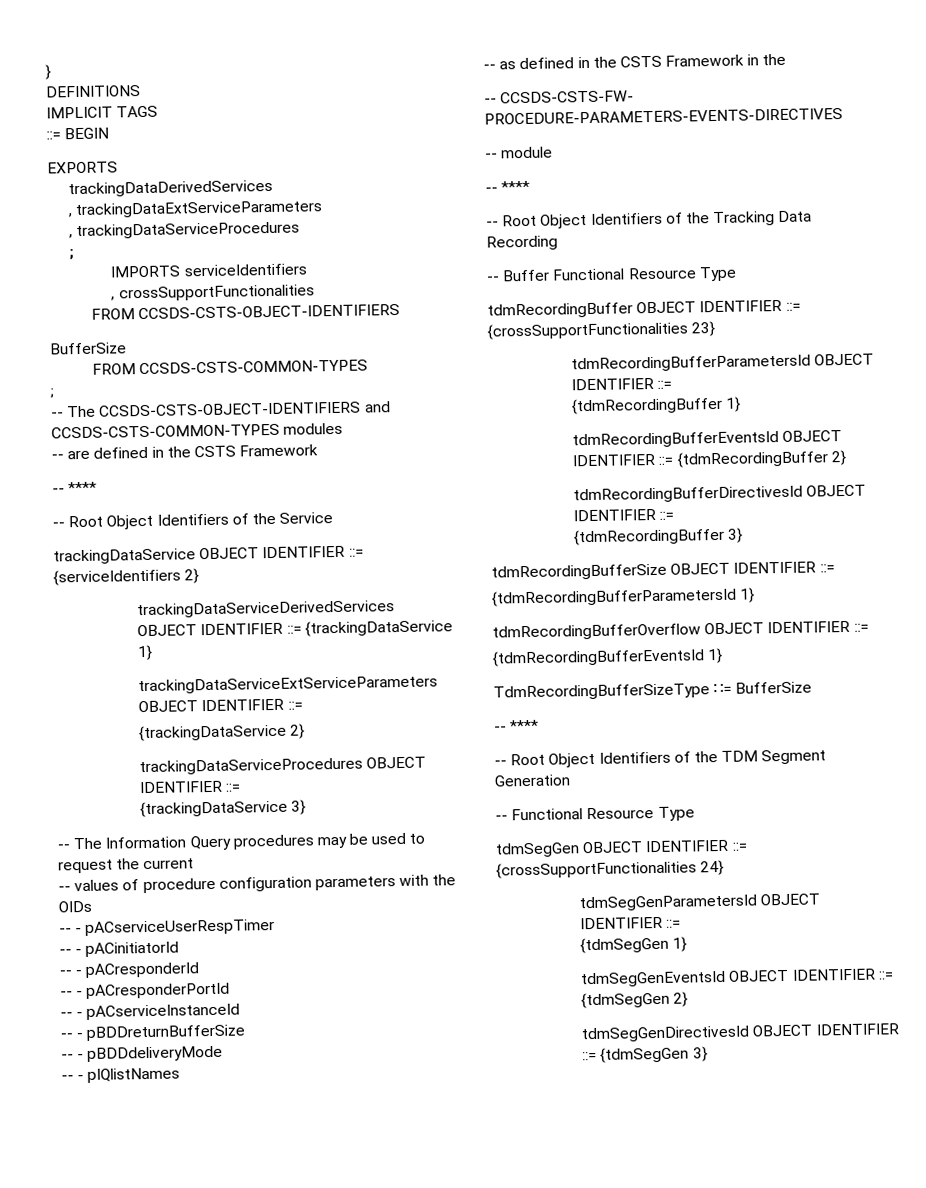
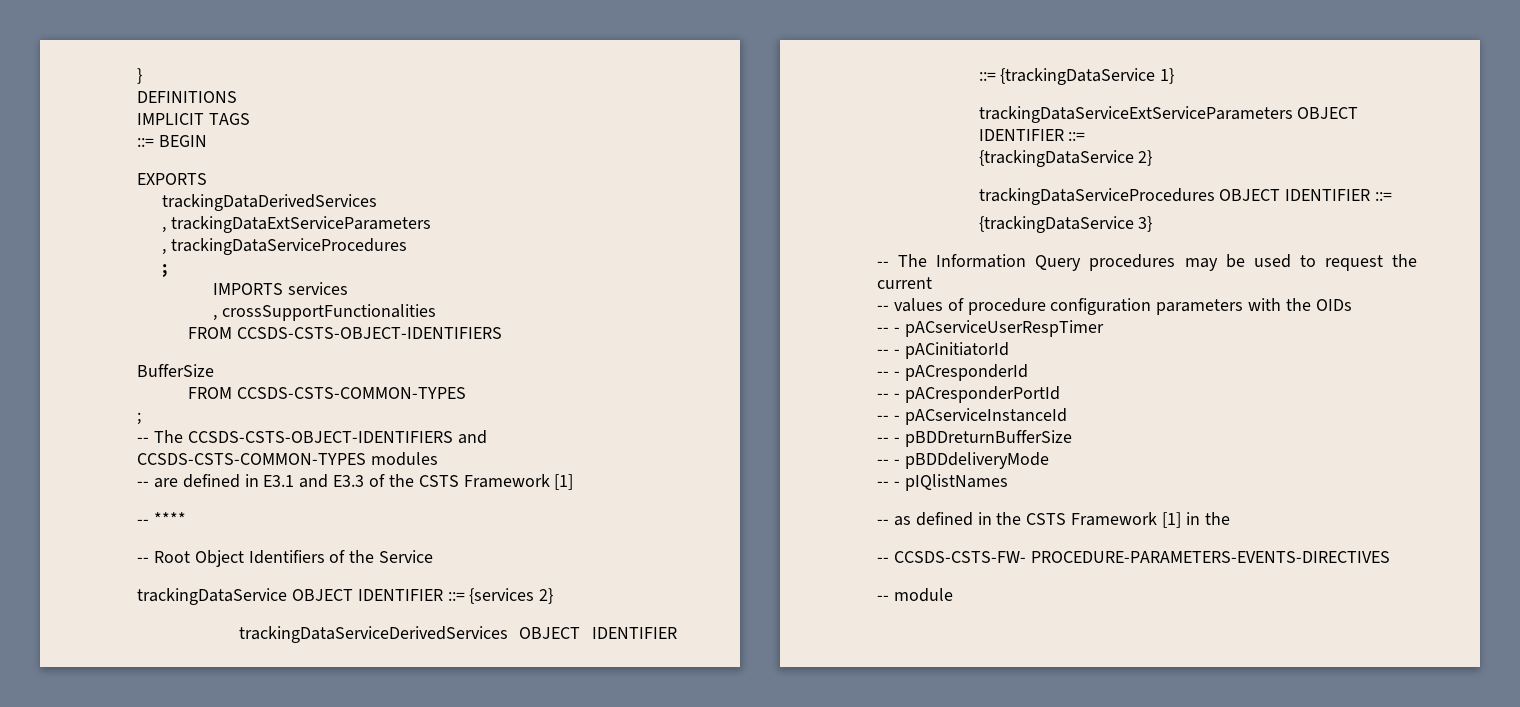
- IMPORTS serviceIdentifiers
+ IMPORTS services
- -- are defined in the CSTS Framework
+ -- are defined in E3.1 and E3.3 of the CSTS Framework [1]
- trackingDataService OBJECT IDENTIFIER ::= {serviceIdentifiers 2}
+ trackingDataService OBJECT IDENTIFIER ::= {services 2}
- -- as defined in the CSTS Framework in the
+ -- as defined in the CSTS Framework [1] in the
  -- module
- -- ****
- -- Root Object Identifiers of the Tracking Data Recording
- -- Buffer Functional Resource Type
- tdmRecordingBuffer OBJECT IDENTIFIER ::= {crossSupportFunctionalities 23}
- tdmRecordingBufferParametersId OBJECT IDENTIFIER ::=
- {tdmRecordingBuffer 1}
- tdmRecordingBufferEventsId OBJECT IDENTIFIER ::= {tdmRecordingBuffer 2}
- tdmRecordingBufferDirectivesId OBJECT IDENTIFIER ::=
- {tdmRecordingBuffer 3}
- tdmRecordingBufferSize OBJECT IDENTIFIER ::=
- {tdmRecordingBufferParametersId 1}
- tdmRecordingBufferOverflow OBJECT IDENTIFIER ::=
- {tdmRecordingBufferEventsId 1}
- TdmRecordingBufferSizeType ∷= BufferSize
- -- ****
- -- Root Object Identifiers of the TDM Segment Generation
- -- Functional Resource Type
- tdmSegGen OBJECT IDENTIFIER ::= {crossSupportFunctionalities 24}
- tdmSegGenParametersId OBJECT IDENTIFIER ::=
- {tdmSegGen 1}
- tdmSegGenEventsId OBJECT IDENTIFIER ::= {tdmSegGen 2}
- tdmSegGenDirectivesId OBJECT IDENTIFIER ::= {tdmSegGen 3}

